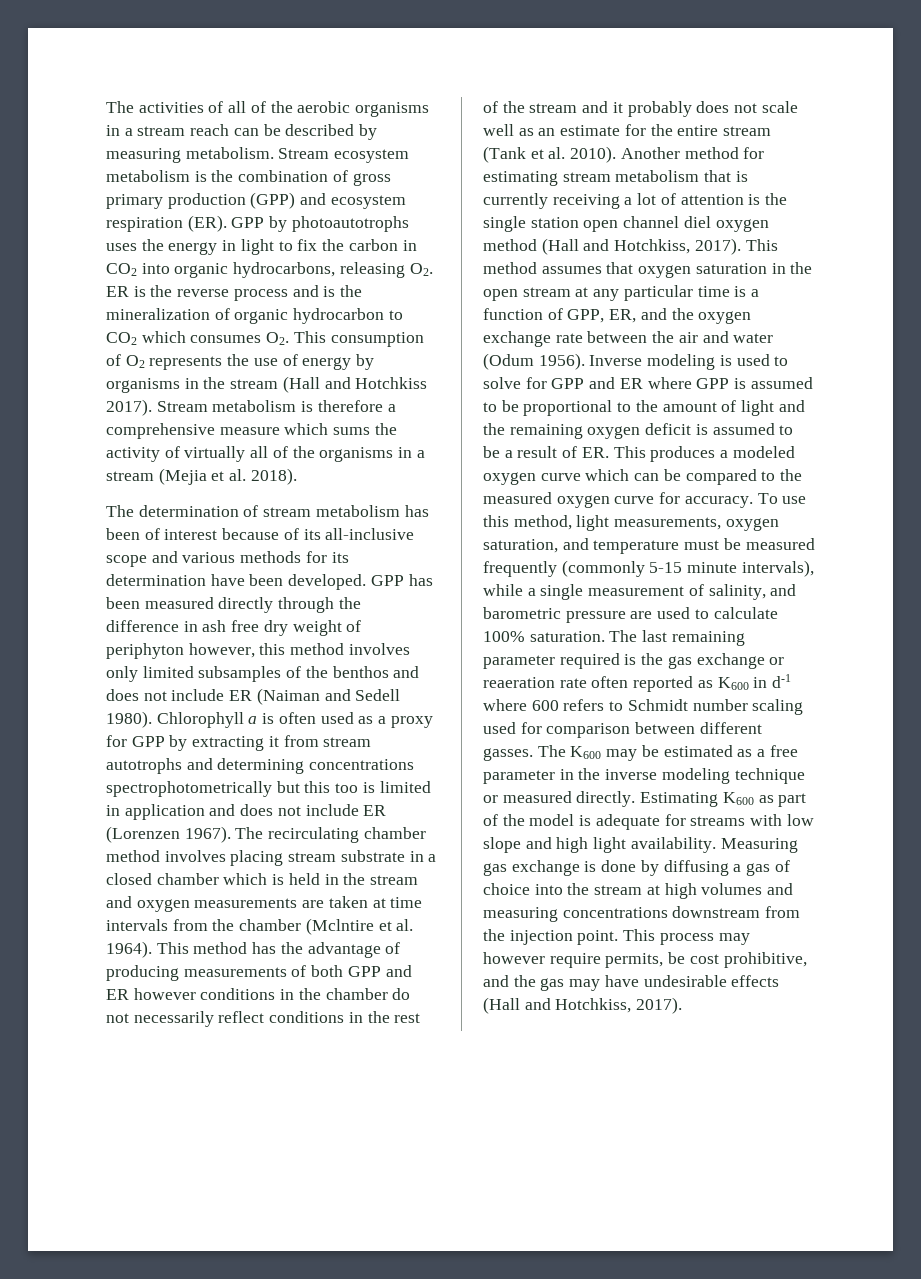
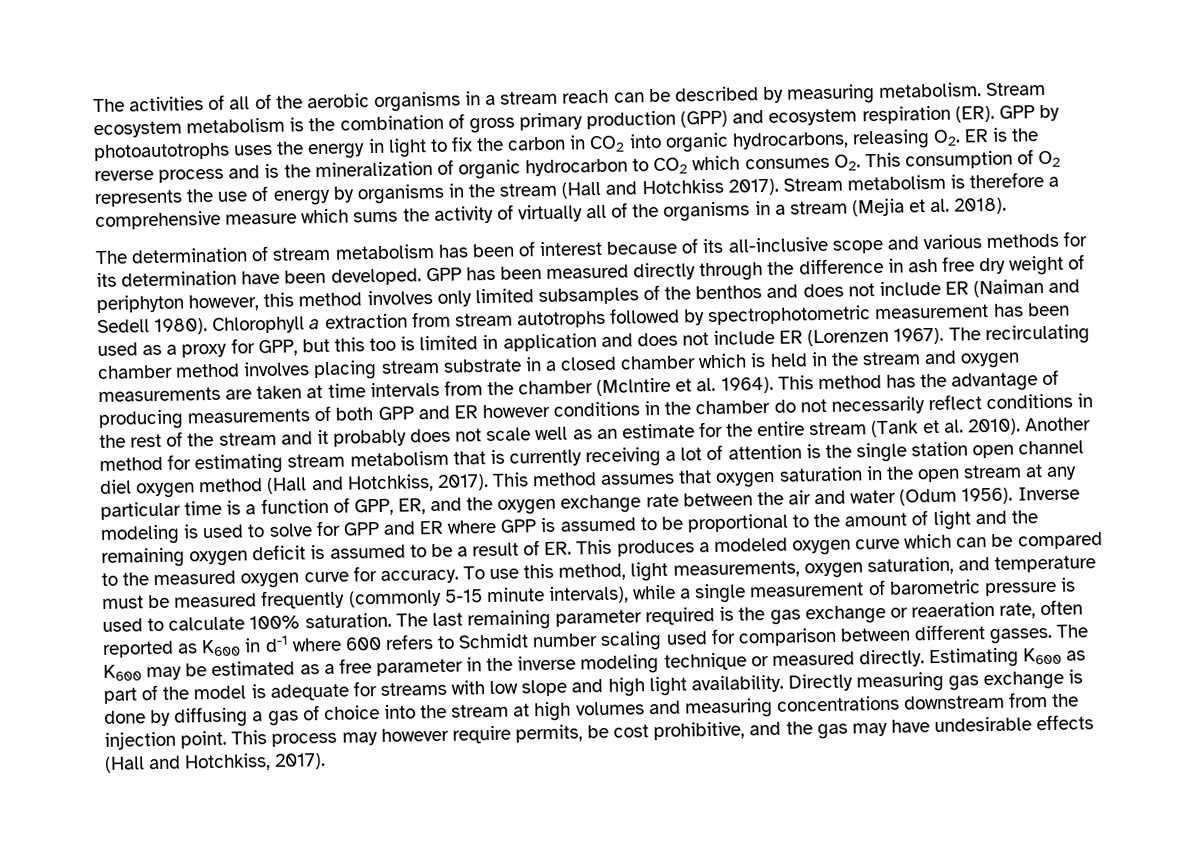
- Chlorophyll a is often used as a proxy for GPP by extracting it from stream autotrophs and determining concentrations spectrophotometrically but this too is limited in application and does not include ER (Lorenzen 1967).
+ Chlorophyll a extraction from stream autotrophs followed by spectrophotometric measurement has been used as a proxy for GPP, but this too is limited in application and does not include ER (Lorenzen 1967).
- To use this method, light measurements, oxygen saturation, and temperature must be measured frequently (commonly 5-15 minute intervals), while a single measurement of salinity, and barometric pressure are used to calculate 100% saturation.
+ To use this method, light measurements, oxygen saturation, and temperature must be measured frequently (commonly 5-15 minute intervals), while a single measurement of barometric pressure is used to calculate 100% saturation.
- The last remaining parameter required is the gas exchange or reaeration rate often reported as K600 in d-1 where 600 refers to Schmidt number scaling used for comparison between different gasses.
+ The last remaining parameter required is the gas exchange or reaeration rate, often reported as K600 in d-1 where 600 refers to Schmidt number scaling used for comparison between different gasses.
- Measuring gas exchange is done by diffusing a gas of choice into the stream at high volumes and measuring concentrations downstream from the injection point.
+ Directly measuring gas exchange is done by diffusing a gas of choice into the stream at high volumes and measuring concentrations downstream from the injection point.

